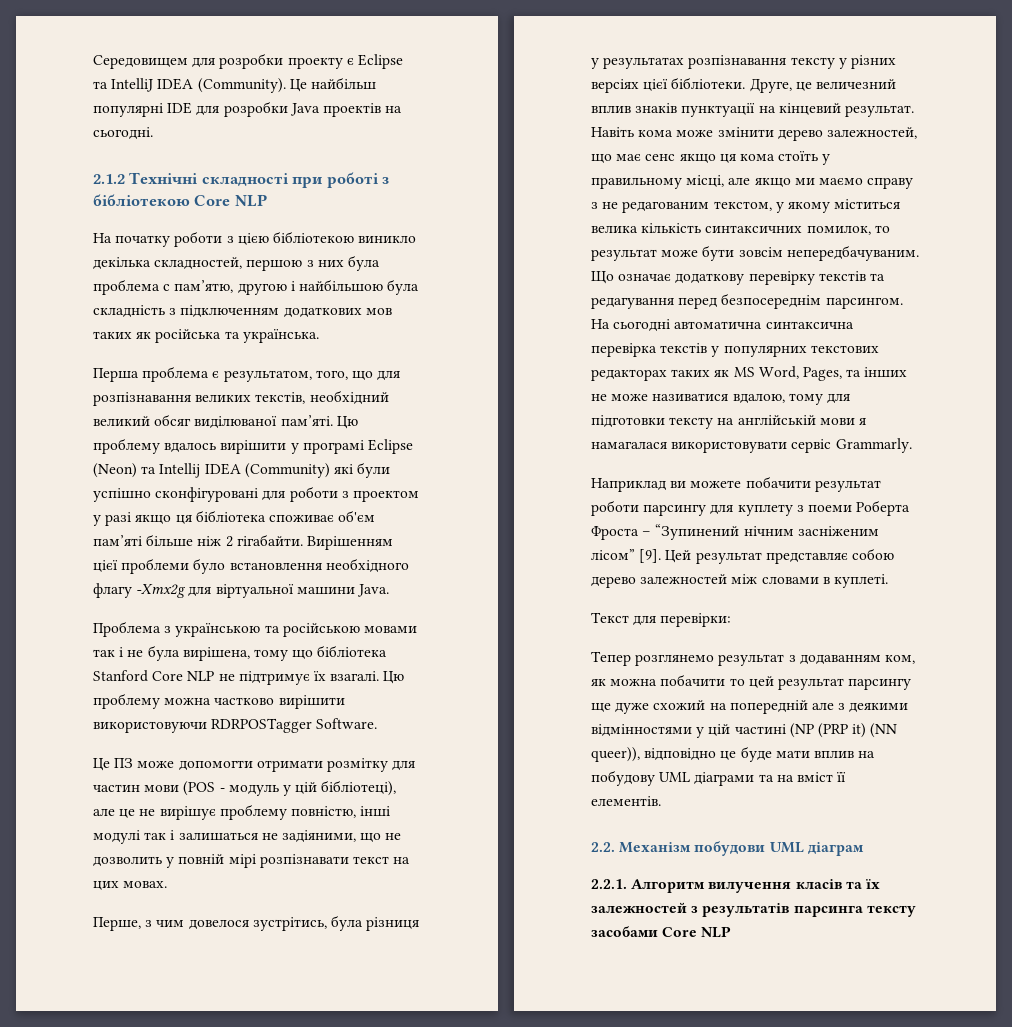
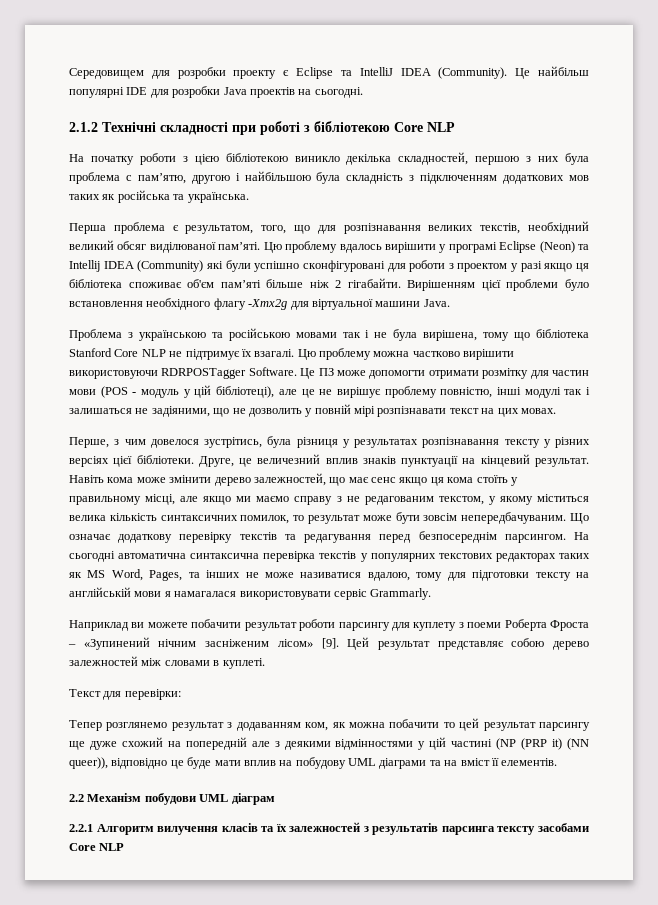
- Цю проблему можна частково вирішити використовуючи RDRPOSTagger Software.
- Це ПЗ може допомогти отримати розмітку для частин мови (POS - модуль у цій бібліотеці), але це не вирішує проблему повністю, інші модулі так і залишаться не задіяними, що не дозволить у повній мірі розпізнавати текст на цих мовах.
+ Цю проблему можна частково вирішити використовуючи RDRPOSTagger Software. Це ПЗ може допомогти отримати розмітку для частин мови (POS - модуль у цій бібліотеці), але це не вирішує проблему повністю, інші модулі так і залишаться не задіяними, що не дозволить у повній мірі розпізнавати текст на цих мовах.
- Наприклад ви можете побачити результат роботи парсингу для куплету з поеми Роберта Фроста – “Зупинений нічним засніженим лісом” [9].
+ Наприклад ви можете побачити результат роботи парсингу для куплету з поеми Роберта Фроста – «Зупинений нічним засніженим лісом» [9].
- 2.2. Механізм побудови UML діаграм
+ 2.2 Механізм побудови UML діаграм
- 2.2.1. Алгоритм вилучення класів та їх залежностей з результатів парсинга тексту засобами Core NLP
+ 2.2.1 Алгоритм вилучення класів та їх залежностей з результатів парсинга тексту засобами Core NLP

